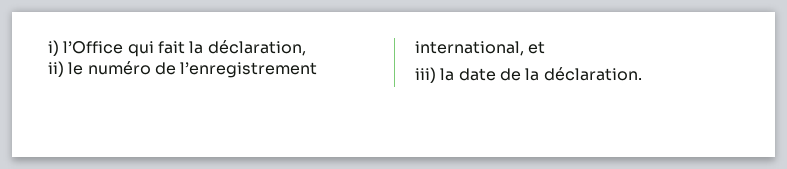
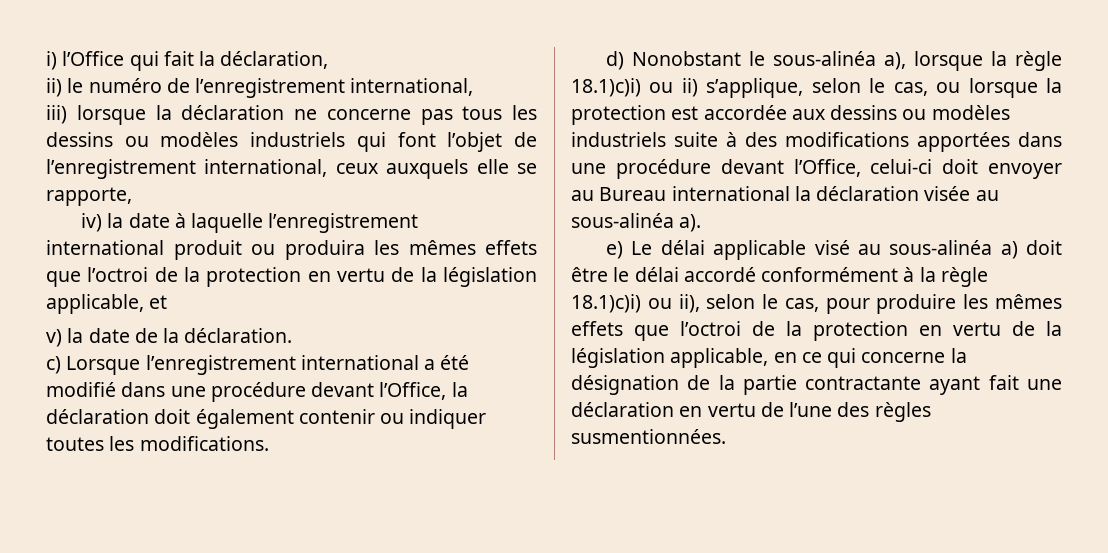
- ii) le numéro de l’enregistrement international, et
+ ii) le numéro de l’enregistrement international,
+ iii) lorsque la déclaration ne concerne pas tous les dessins ou modèles industriels qui font l’objet de l’enregistrement international, ceux auxquels elle se rapporte,
+ iv) la date à laquelle l’enregistrement international produit ou produira les mêmes effets que l’octroi de la protection en vertu de la législation applicable, et
- iii) la date de la déclaration.
+ v) la date de la déclaration.
+ c) Lorsque l’enregistrement international a été modifié dans une procédure devant l’Office, la déclaration doit également contenir ou indiquer toutes les modifications.
+ d) Nonobstant le sous-alinéa a), lorsque la règle 18.1)c)i) ou ii) s’applique, selon le cas, ou lorsque la protection est accordée aux dessins ou modèles industriels suite à des modifications apportées dans une procédure devant l’Office, celui-ci doit envoyer au Bureau international la déclaration visée au sous-alinéa a).
+ e) Le délai applicable visé au sous-alinéa a) doit être le délai accordé conformément à la règle 18.1)c)i) ou ii), selon le cas, pour produire les mêmes effets que l’octroi de la protection en vertu de la législation applicable, en ce qui concerne la désignation de la partie contractante ayant fait une déclaration en vertu de l’une des règles susmentionnées.

